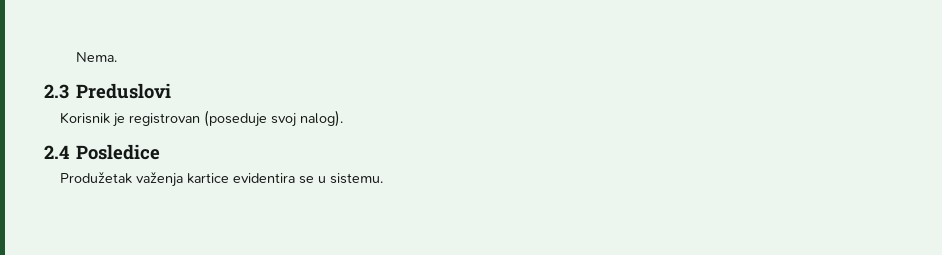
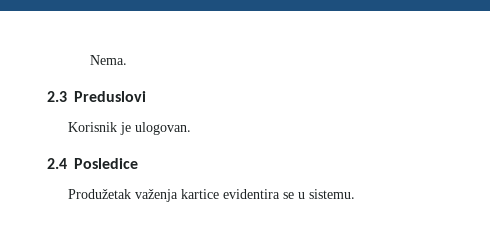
- Korisnik je registrovan (poseduje svoj nalog).
+ Korisnik je ulogovan.

